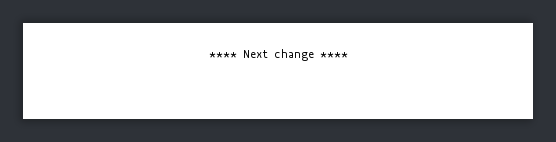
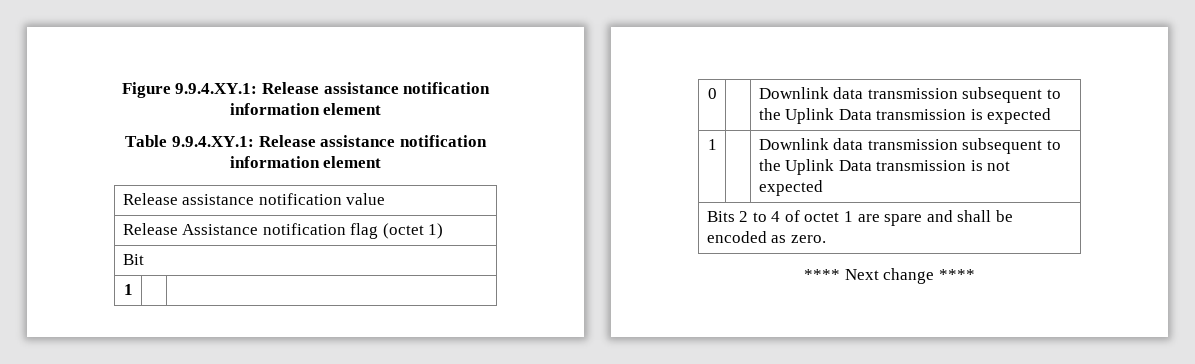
+ Figure 9.9.4.XY.1: Release assistance notification information element
+ Table 9.9.4.XY.1: Release assistance notification information element
+ Release assistance notification value
+ Release Assistance notification flag (octet 1)
+ Bit
+ 1 | |
+ 0 | | Downlink data transmission subsequent to the Uplink Data transmission is expected
+ 1 | | Downlink data transmission subsequent to the Uplink Data transmission is not expected
+ Bits 2 to 4 of octet 1 are spare and shall be encoded as zero.

